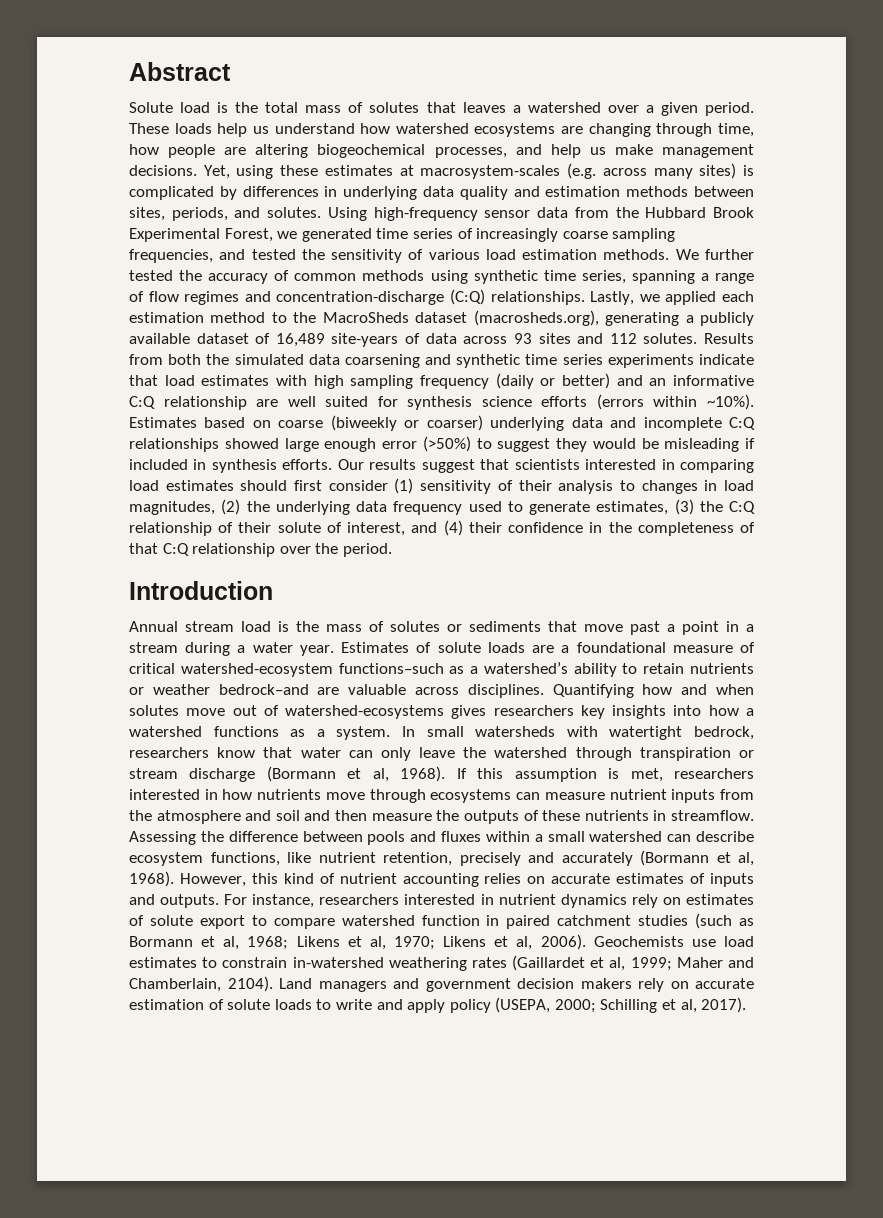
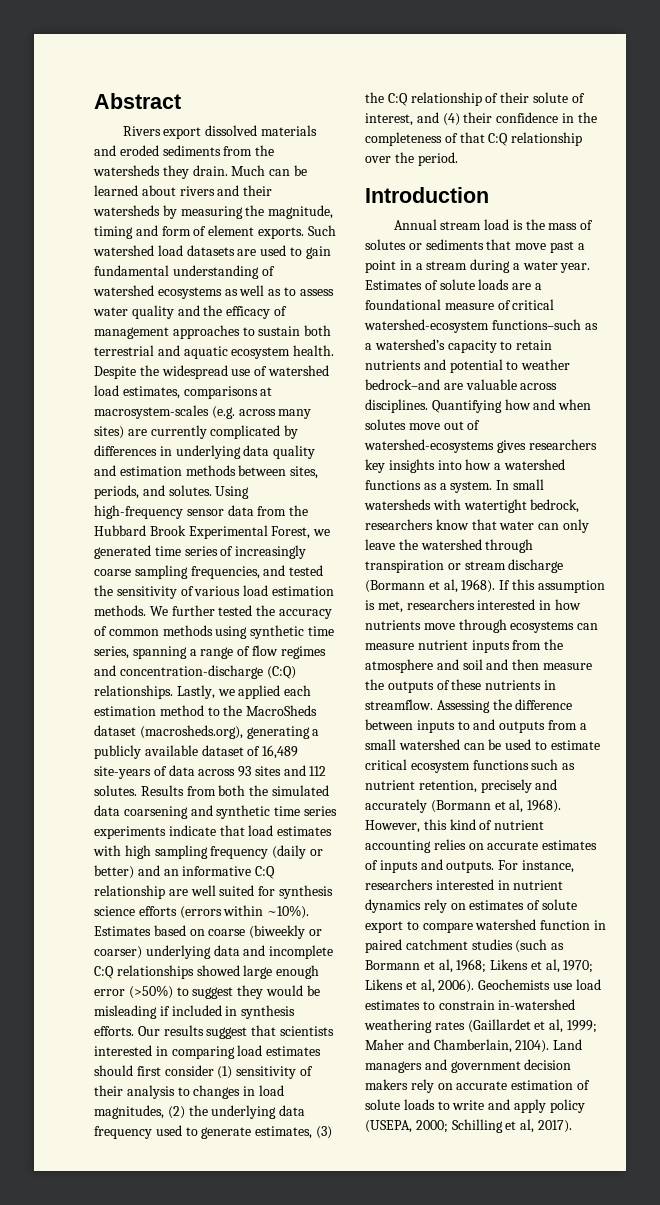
- Solute load is the total mass of solutes that leaves a watershed over a given period. These loads help us understand how watershed ecosystems are changing through time, how people are altering biogeochemical processes, and help us make management decisions. Yet, using these estimates at macrosystem-scales (e.g. across many sites) is complicated by differences in underlying data quality and estimation methods between sites, periods, and solutes.
+ Rivers export dissolved materials and eroded sediments from the watersheds they drain. Much can be learned about rivers and their watersheds by measuring the magnitude, timing and form of element exports. Such watershed load datasets are used to gain fundamental understanding of watershed ecosystems as well as to assess water quality and the efficacy of management approaches to sustain both terrestrial and aquatic ecosystem health. Despite the widespread use of watershed load estimates, comparisons at macrosystem-scales (e.g. across many sites) are currently complicated by differences in underlying data quality and estimation methods between sites, periods, and solutes.
- Estimates of solute loads are a foundational measure of critical watershed-ecosystem functions–such as a watershed’s ability to retain nutrients or weather bedrock–and are valuable across disciplines.
+ Estimates of solute loads are a foundational measure of critical watershed-ecosystem functions–such as a watershed’s capacity to retain nutrients and potential to weather bedrock–and are valuable across disciplines.
- Assessing the difference between pools and fluxes within a small watershed can describe ecosystem functions, like nutrient retention, precisely and accurately (Bormann et al, 1968).
+ Assessing the difference between inputs to and outputs from a small watershed can be used to estimate critical ecosystem functions such as nutrient retention, precisely and accurately (Bormann et al, 1968).

